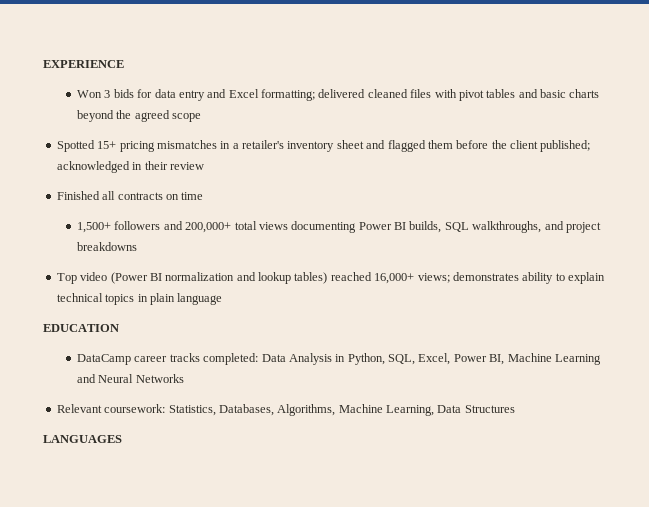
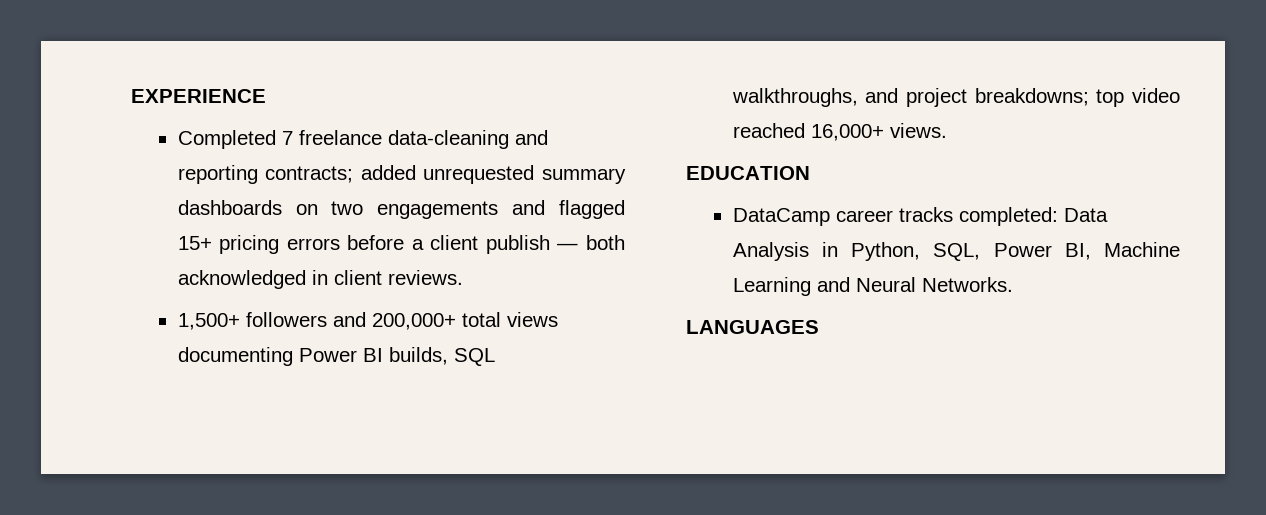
- Won 3 bids for data entry and Excel formatting; delivered cleaned files with pivot tables and basic charts beyond the agreed scope
- Spotted 15+ pricing mismatches in a retailer's inventory sheet and flagged them before the client published; acknowledged in their review
- Finished all contracts on time
+ Completed 7 freelance data-cleaning and reporting contracts; added unrequested summary dashboards on two engagements and flagged 15+ pricing errors before a client publish — both acknowledged in client reviews.
- 1,500+ followers and 200,000+ total views documenting Power BI builds, SQL walkthroughs, and project breakdowns
- Top video (Power BI normalization and lookup tables) reached 16,000+ views; demonstrates ability to explain technical topics in plain language
+ 1,500+ followers and 200,000+ total views documenting Power BI builds, SQL walkthroughs, and project breakdowns; top video reached 16,000+ views.
- DataCamp career tracks completed: Data Analysis in Python, SQL, Excel, Power BI, Machine Learning and Neural Networks
- Relevant coursework: Statistics, Databases, Algorithms, Machine Learning, Data Structures
+ DataCamp career tracks completed: Data Analysis in Python, SQL, Power BI, Machine Learning and Neural Networks.

